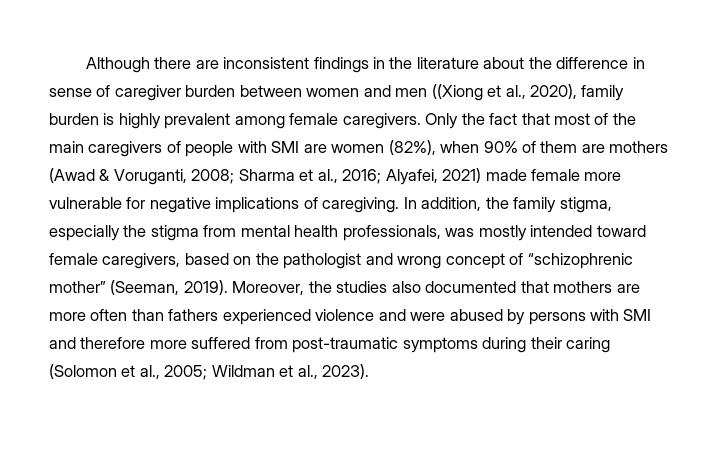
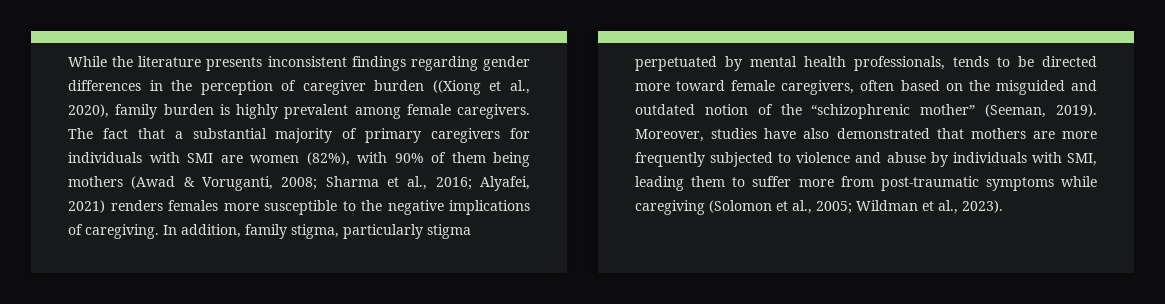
- Although there are inconsistent findings in the literature about the difference in sense of caregiver burden between women and men ((Xiong et al., 2020), family burden is highly prevalent among female caregivers.
+ While the literature presents inconsistent findings regarding gender differences in the perception of caregiver burden ((Xiong et al., 2020), family burden is highly prevalent among female caregivers.
- Only the fact that most of the main caregivers of people with SMI are women (82%), when 90% of them are mothers (Awad & Voruganti, 2008; Sharma et al., 2016; Alyafei, 2021) made female more vulnerable for negative implications of caregiving.
+ The fact that a substantial majority of primary caregivers for individuals with SMI are women (82%), with 90% of them being mothers (Awad & Voruganti, 2008; Sharma et al., 2016; Alyafei, 2021) renders females more susceptible to the negative implications of caregiving.
- In addition, the family stigma, especially the stigma from mental health professionals, was mostly intended toward female caregivers, based on the pathologist and wrong concept of “schizophrenic mother” (Seeman, 2019).
+ In addition, family stigma, particularly stigma perpetuated by mental health professionals, tends to be directed more toward female caregivers, often based on the misguided and outdated notion of the “schizophrenic mother” (Seeman, 2019).
- Moreover, the studies also documented that mothers are more often than fathers experienced violence and were abused by persons with SMI and therefore more suffered from post-traumatic symptoms during their caring (Solomon et al., 2005; Wildman et al., 2023).
+ Moreover, studies have also demonstrated that mothers are more frequently subjected to violence and abuse by individuals with SMI, leading them to suffer more from post-traumatic symptoms while caregiving (Solomon et al., 2005; Wildman et al., 2023).

